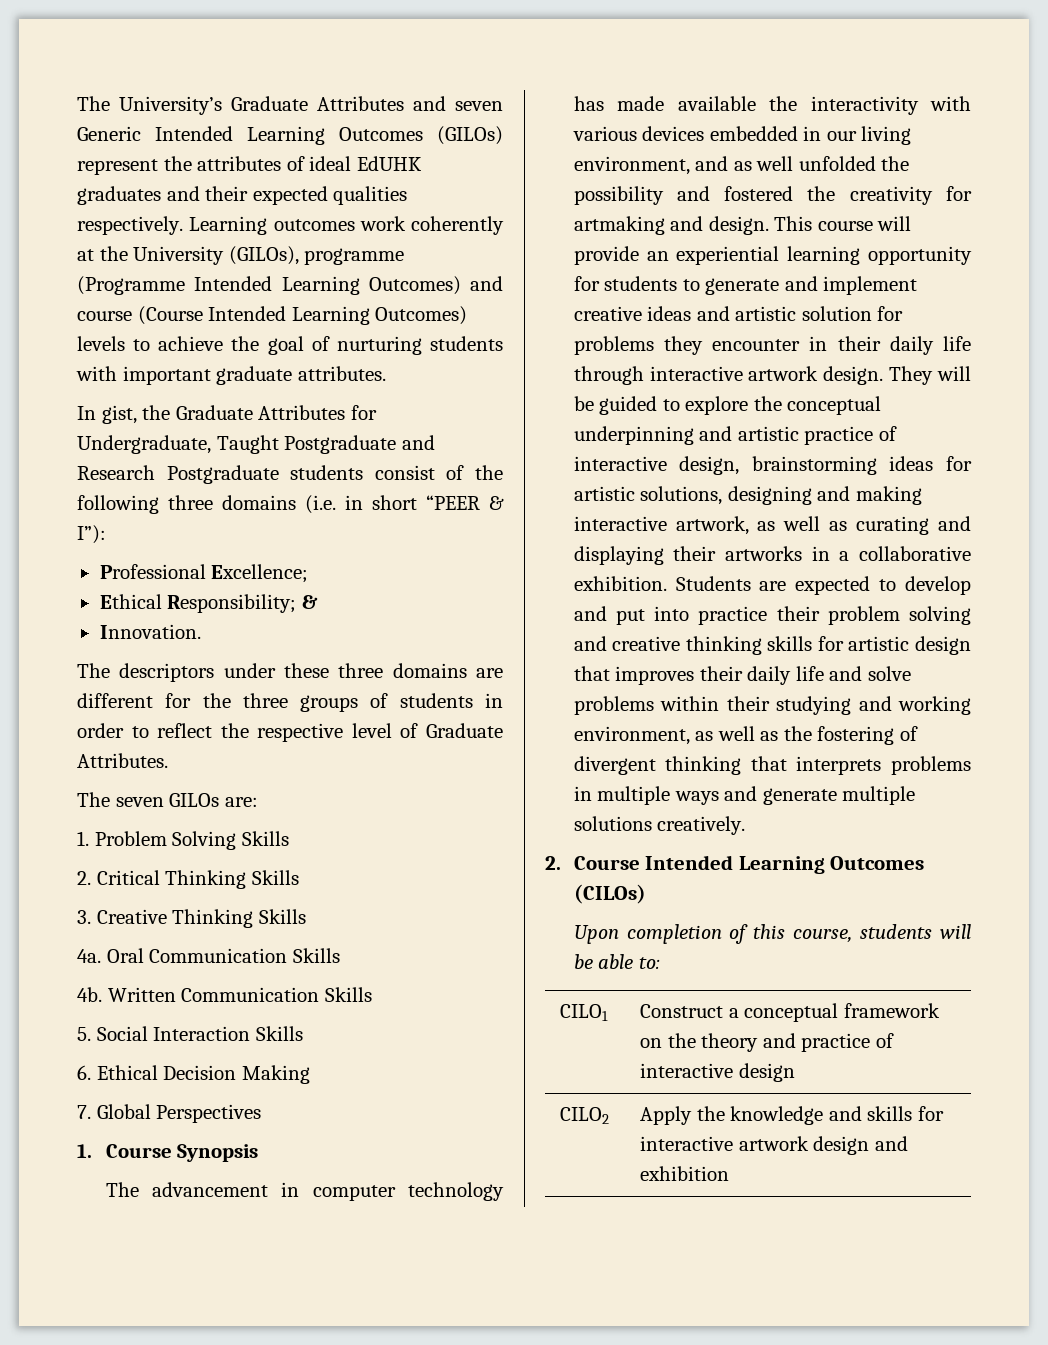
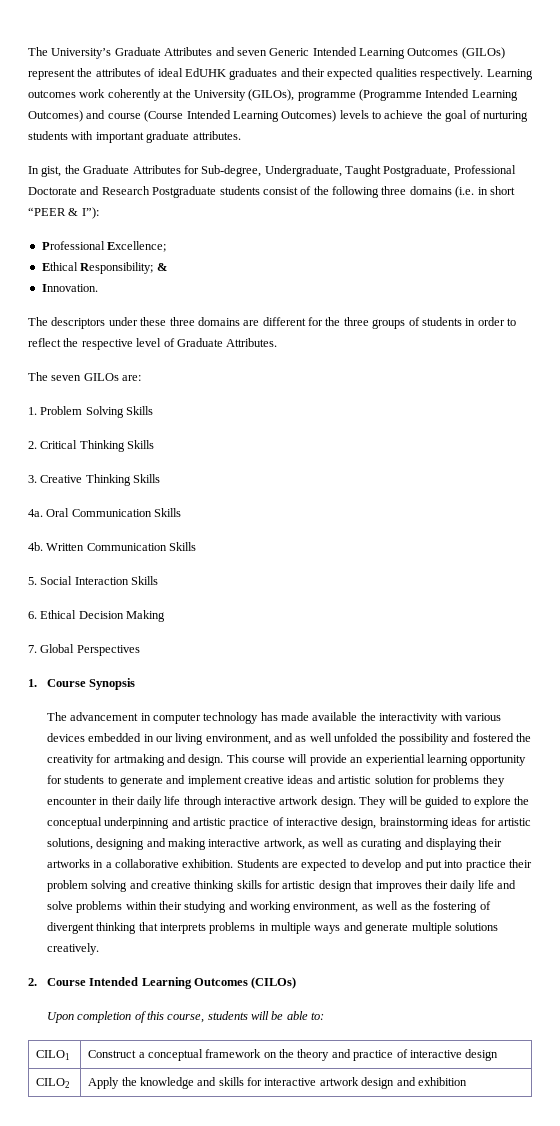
- In gist, the Graduate Attributes for Undergraduate, Taught Postgraduate and Research Postgraduate students consist of the following three domains (i.e. in short “PEER & I”):
+ In gist, the Graduate Attributes for Sub-degree, Undergraduate, Taught Postgraduate, Professional Doctorate and Research Postgraduate students consist of the following three domains (i.e. in short “PEER & I”):

